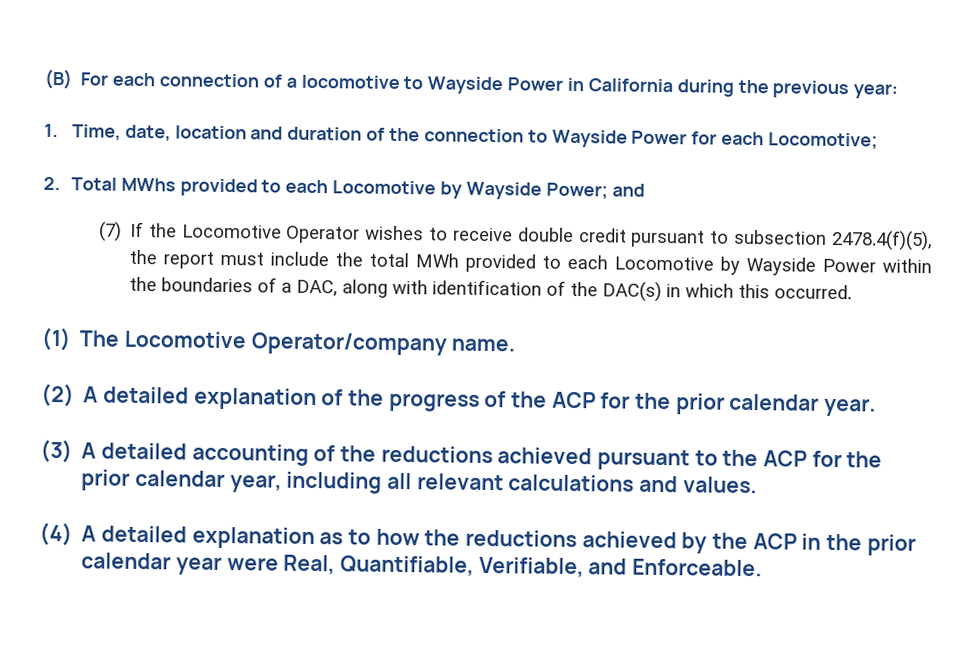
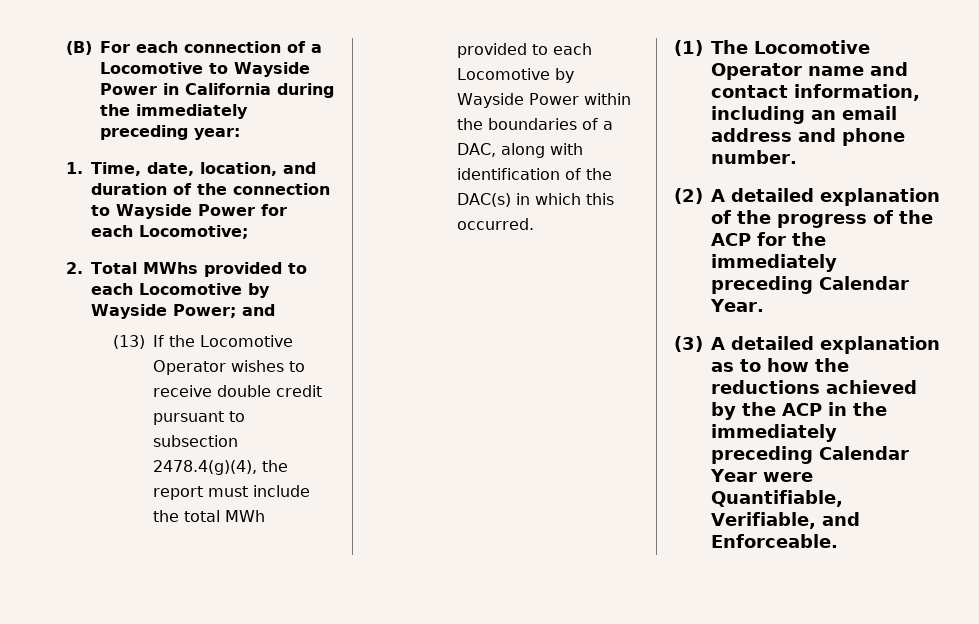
- (B) For each connection of a locomotive to Wayside Power in California during the previous year:
+ (B) For each connection of a Locomotive to Wayside Power in California during the immediately preceding year:
- 1. Time, date, location and duration of the connection to Wayside Power for each Locomotive;
+ 1. Time, date, location, and duration of the connection to Wayside Power for each Locomotive;
- (7) If the Locomotive Operator wishes to receive double credit pursuant to subsection 2478.4(f)(5), the report must include the total MWh provided to each Locomotive by Wayside Power within the boundaries of a DAC, along with identification of the DAC(s) in which this occurred.
+ (13) If the Locomotive Operator wishes to receive double credit pursuant to subsection 2478.4(g)(4), the report must include the total MWh provided to each Locomotive by Wayside Power within the boundaries of a DAC, along with identification of the DAC(s) in which this occurred.
- (1) The Locomotive Operator/company name.
+ (1) The Locomotive Operator name and contact information, including an email address and phone number.
- (2) A detailed explanation of the progress of the ACP for the prior calendar year.
- (3) A detailed accounting of the reductions achieved pursuant to the ACP for the prior calendar year, including all relevant calculations and values.
- (4) A detailed explanation as to how the reductions achieved by the ACP in the prior calendar year were Real, Quantifiable, Verifiable, and Enforceable.
+ (2) A detailed explanation of the progress of the ACP for the immediately preceding Calendar Year.
+ (3) A detailed explanation as to how the reductions achieved by the ACP in the immediately preceding Calendar Year were Quantifiable, Verifiable, and Enforceable.

